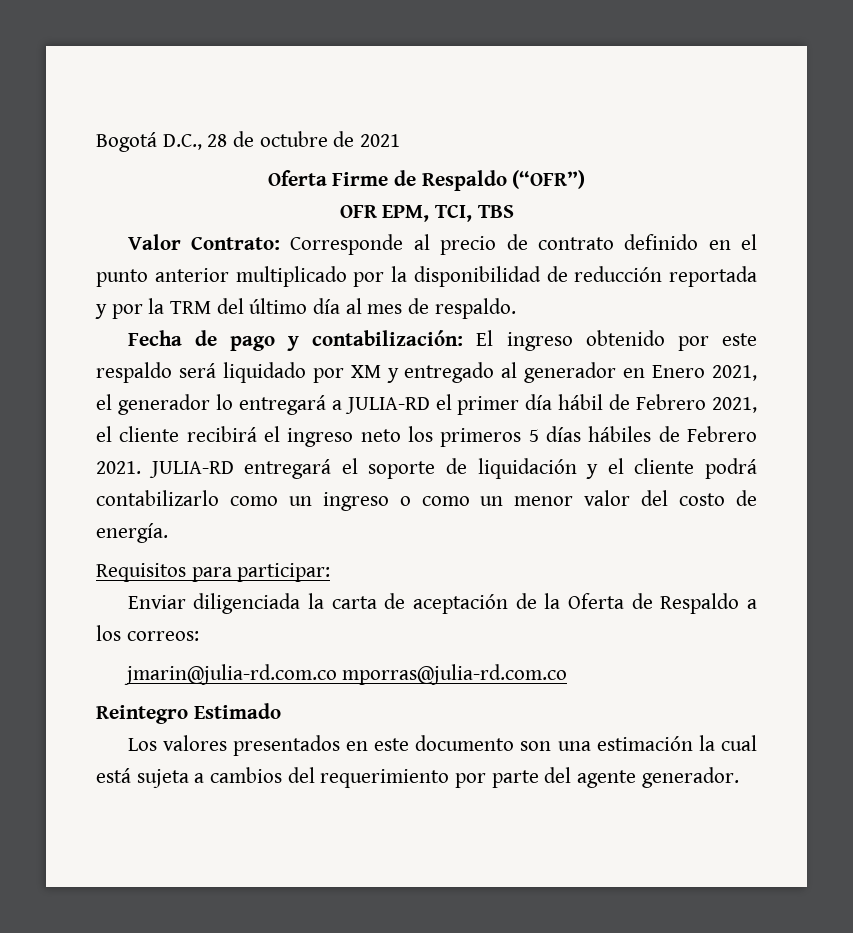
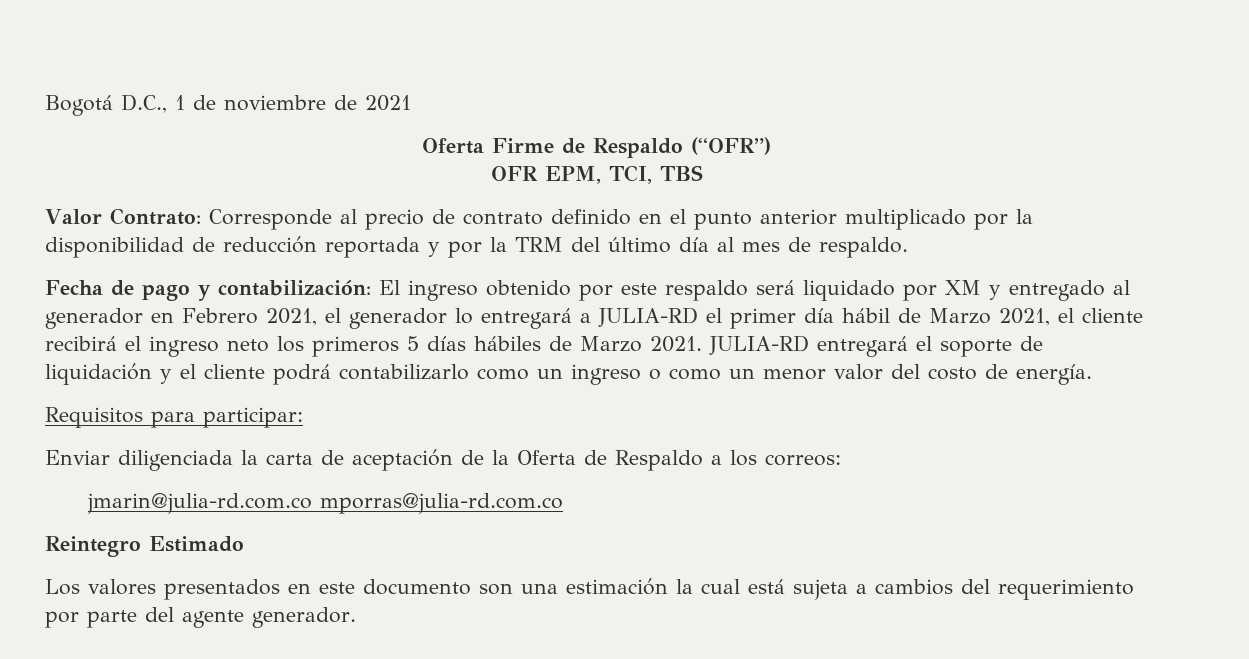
- Bogotá D.C., 28 de octubre de 2021
+ Bogotá D.C., 1 de noviembre de 2021
- Fecha de pago y contabilización: El ingreso obtenido por este respaldo será liquidado por XM y entregado al generador en Enero 2021, el generador lo entregará a JULIA-RD el primer día hábil de Febrero 2021, el cliente recibirá el ingreso neto los primeros 5 días hábiles de Febrero 2021.
+ Fecha de pago y contabilización: El ingreso obtenido por este respaldo será liquidado por XM y entregado al generador en Febrero 2021, el generador lo entregará a JULIA-RD el primer día hábil de Marzo 2021, el cliente recibirá el ingreso neto los primeros 5 días hábiles de Marzo 2021.

